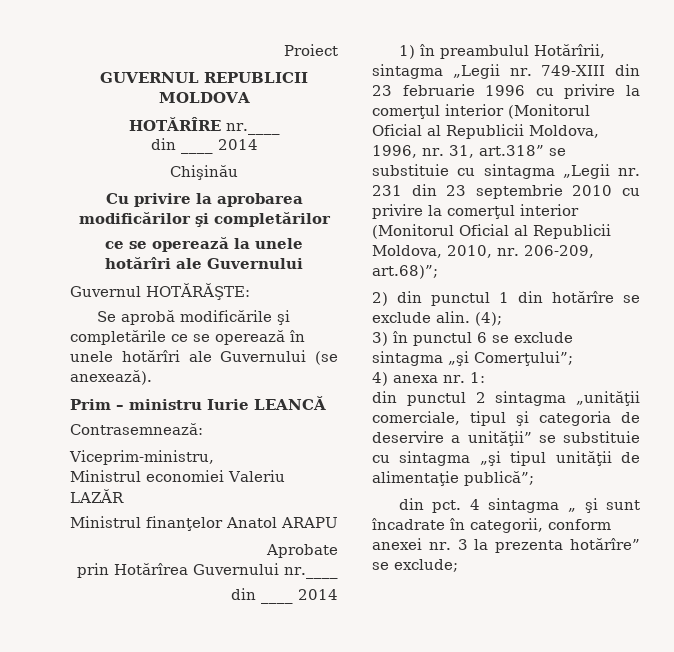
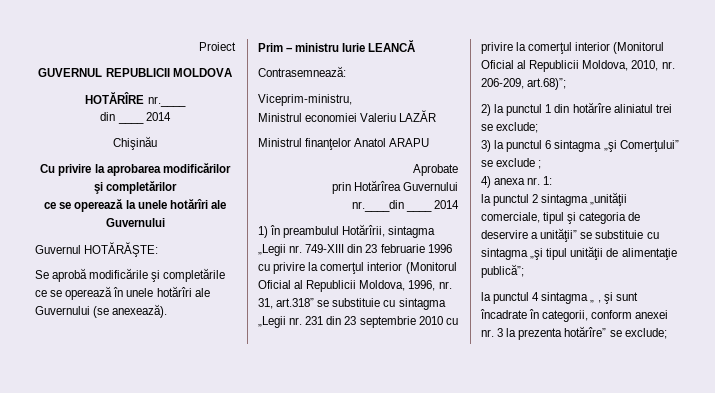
- prin Hotărîrea Guvernului nr.____
- din ____ 2014
+ prin Hotărîrea Guvernului
+ nr.____din ____ 2014
- 2) din punctul 1 din hotărîre se exclude alin. (4);
- 3) în punctul 6 se exclude sintagma „şi Comerţului”;
+ 2) la punctul 1 din hotărîre aliniatul trei se exclude;
+ 3) la punctul 6 sintagma „şi Comerţului” se exclude ;
- din punctul 2 sintagma „unităţii comerciale, tipul şi categoria de deservire a unităţii” se substituie cu sintagma „şi tipul unităţii de alimentaţie publică”;
+ la punctul 2 sintagma „unităţii comerciale, tipul şi categoria de deservire a unităţii” se substituie cu sintagma „şi tipul unităţii de alimentaţie publică”;
- din pct. 4 sintagma „ şi sunt încadrate în categorii, conform anexei nr. 3 la prezenta hotărîre” se exclude;
+ la punctul 4 sintagma „ , şi sunt încadrate în categorii, conform anexei nr. 3 la prezenta hotărîre” se exclude;

